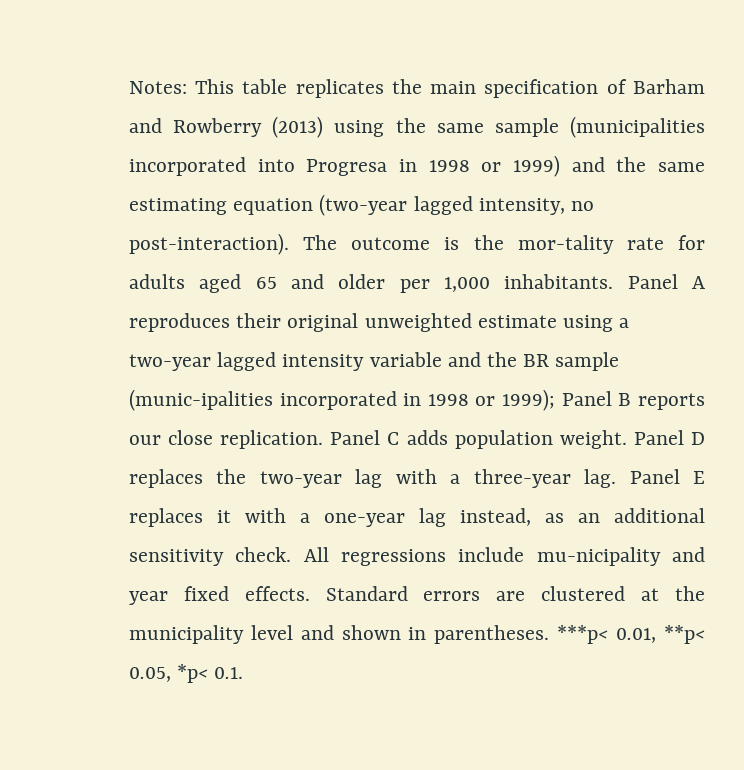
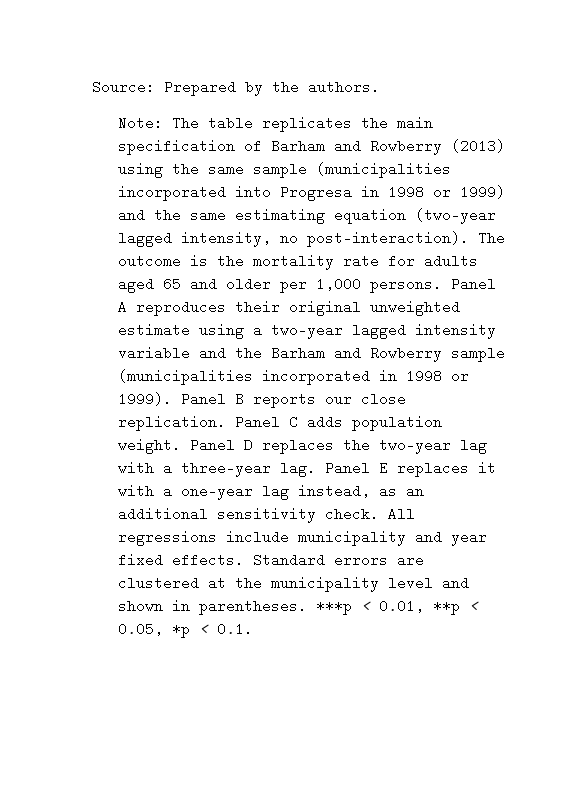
- Notes: This table replicates the main specification of Barham and Rowberry (2013) using the same sample (municipalities incorporated into Progresa in 1998 or 1999) and the same estimating equation (two-year lagged intensity, no post-interaction).
+ Source: Prepared by the authors.
+ Note: The table replicates the main specification of Barham and Rowberry (2013) using the same sample (municipalities incorporated into Progresa in 1998 or 1999) and the same estimating equation (two-year lagged intensity, no post-interaction).
- The outcome is the mor-tality rate for adults aged 65 and older per 1,000 inhabitants.
+ The outcome is the mortality rate for adults aged 65 and older per 1,000 persons.
- Panel A reproduces their original unweighted estimate using a two-year lagged intensity variable and the BR sample (munic-ipalities incorporated in 1998 or 1999); Panel B reports our close replication.
+ Panel A reproduces their original unweighted estimate using a two-year lagged intensity variable and the Barham and Rowberry sample (municipalities incorporated in 1998 or 1999). Panel B reports our close replication.
- All regressions include mu-nicipality and year fixed effects.
+ All regressions include municipality and year fixed effects.
- ***p< 0.01, **p< 0.05, *p< 0.1.
+ ***p < 0.01, **p < 0.05, *p < 0.1.

